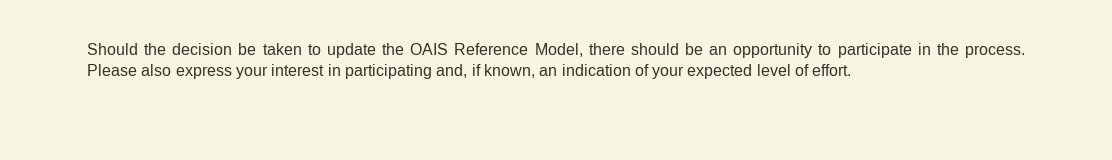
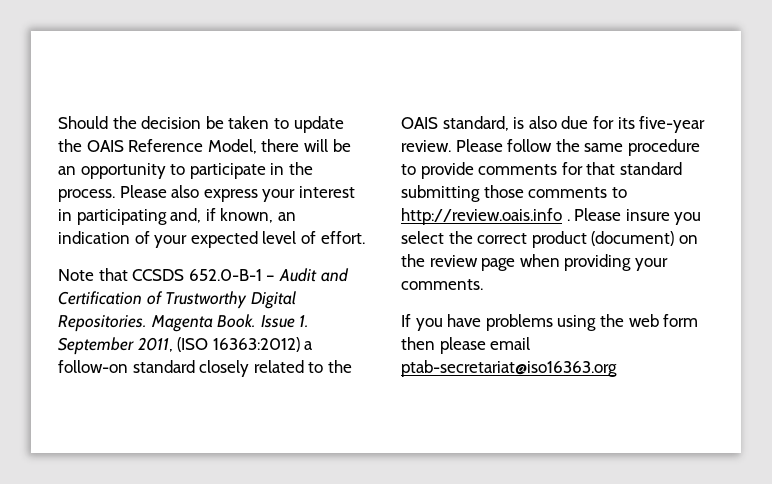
- Should the decision be taken to update the OAIS Reference Model, there should be an opportunity to participate in the process.
+ Should the decision be taken to update the OAIS Reference Model, there will be an opportunity to participate in the process.
+ Note that CCSDS 652.0-B-1 – Audit and Certification of Trustworthy Digital Repositories. Magenta Book. Issue 1. September 2011, (ISO 16363:2012) a follow-on standard closely related to the OAIS standard, is also due for its five-year review. Please follow the same procedure to provide comments for that standard submitting those comments to http://review.oais.info . Please insure you select the correct product (document) on the review page when providing your comments.
+ If you have problems using the web form then please email ptab-secretariat@iso16363.org

